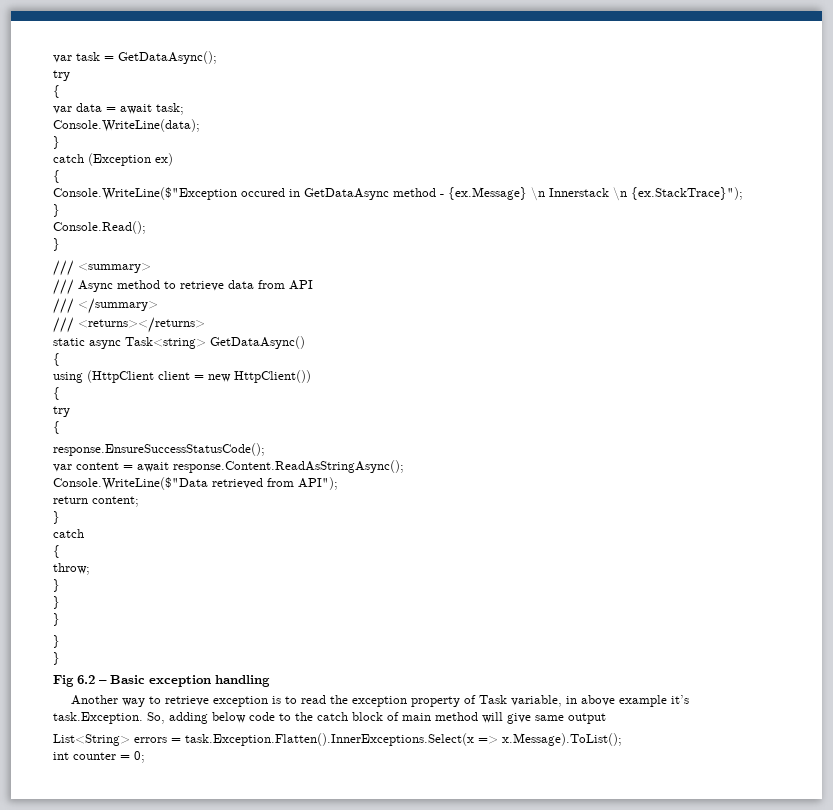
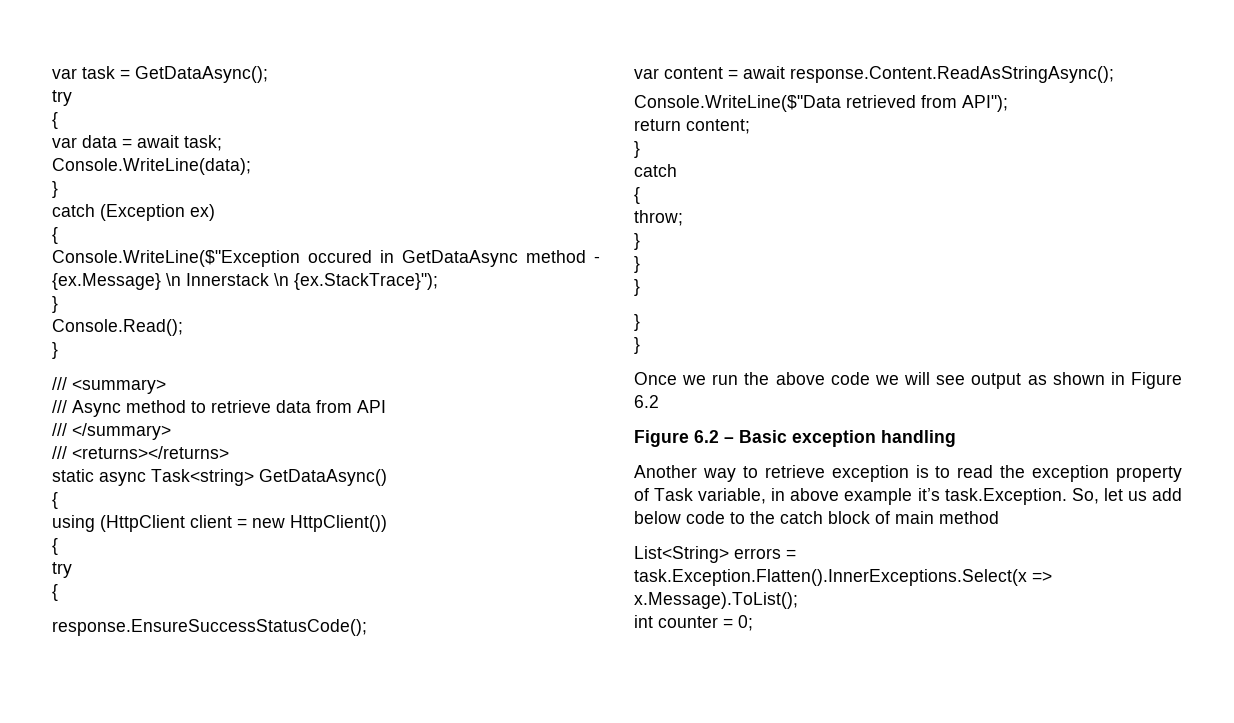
- Fig 6.2 – Basic exception handling
+ Once we run the above code we will see output as shown in Figure 6.2
+ Figure 6.2 – Basic exception handling
- Another way to retrieve exception is to read the exception property of Task variable, in above example it’s task.Exception. So, adding below code to the catch block of main method will give same output
+ Another way to retrieve exception is to read the exception property of Task variable, in above example it’s task.Exception. So, let us add below code to the catch block of main method

